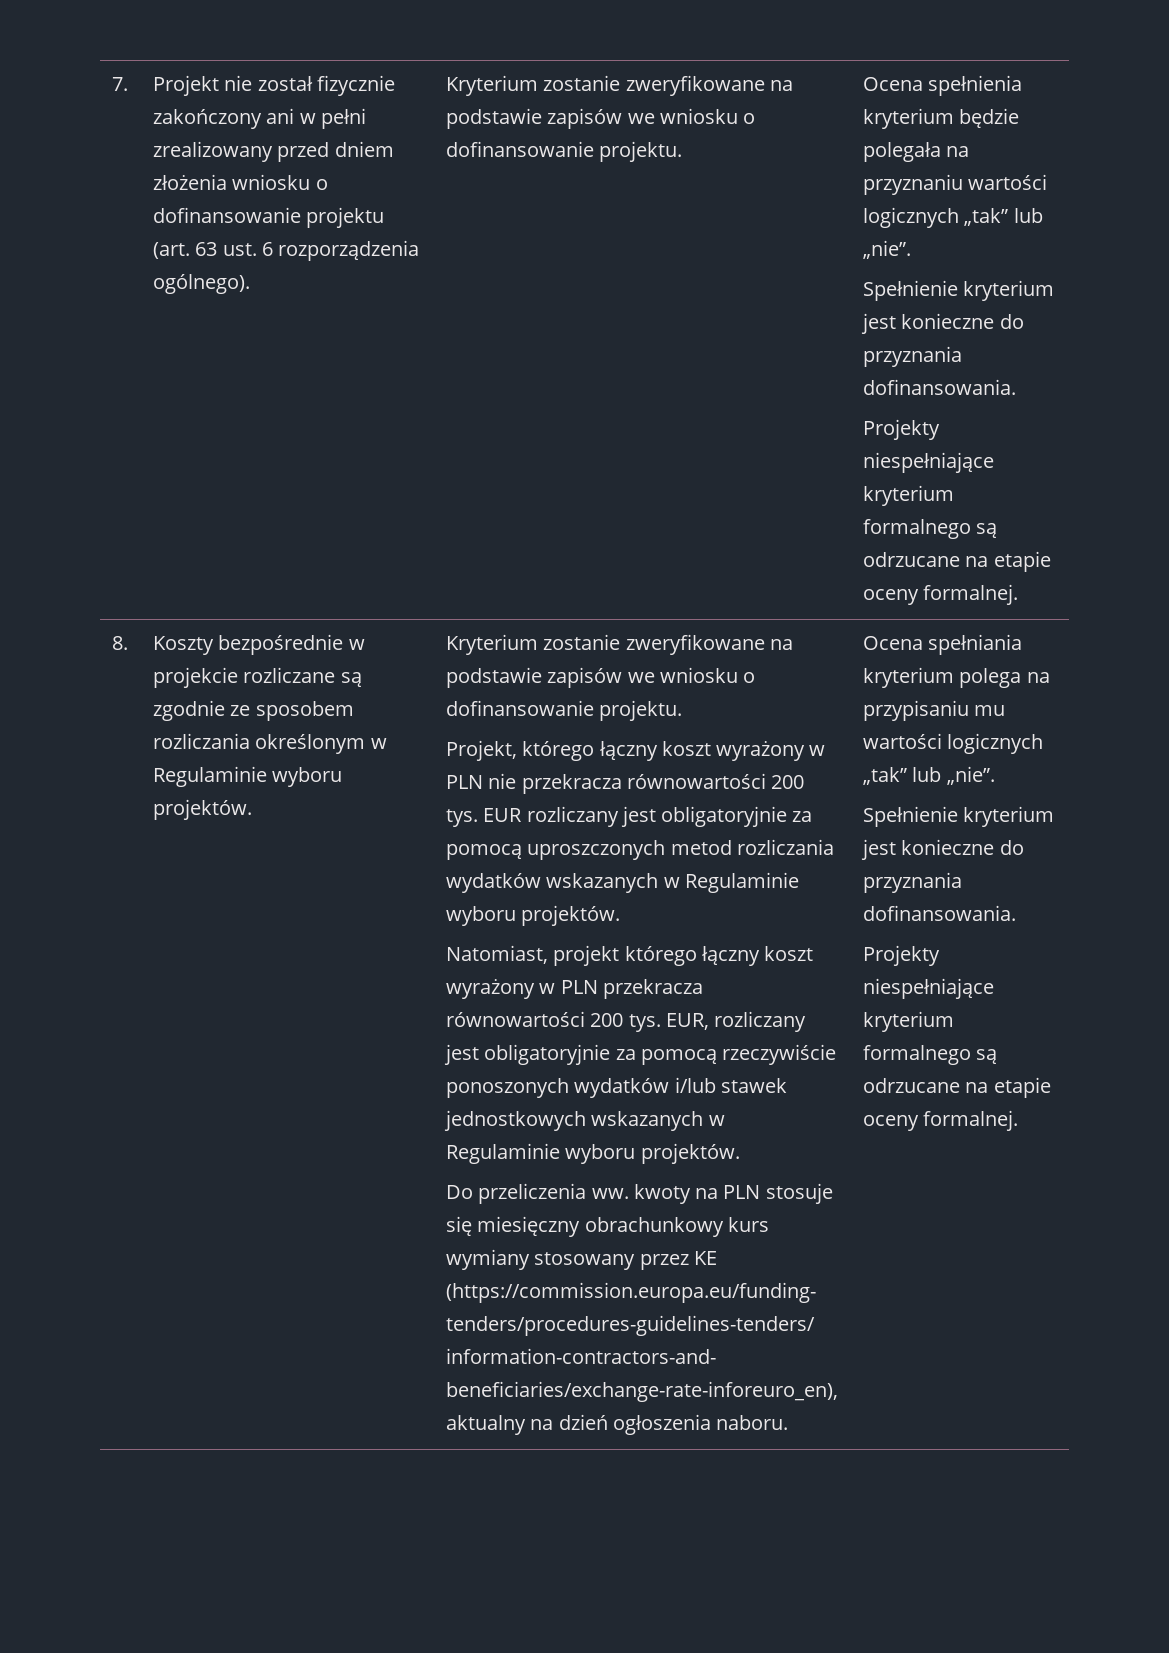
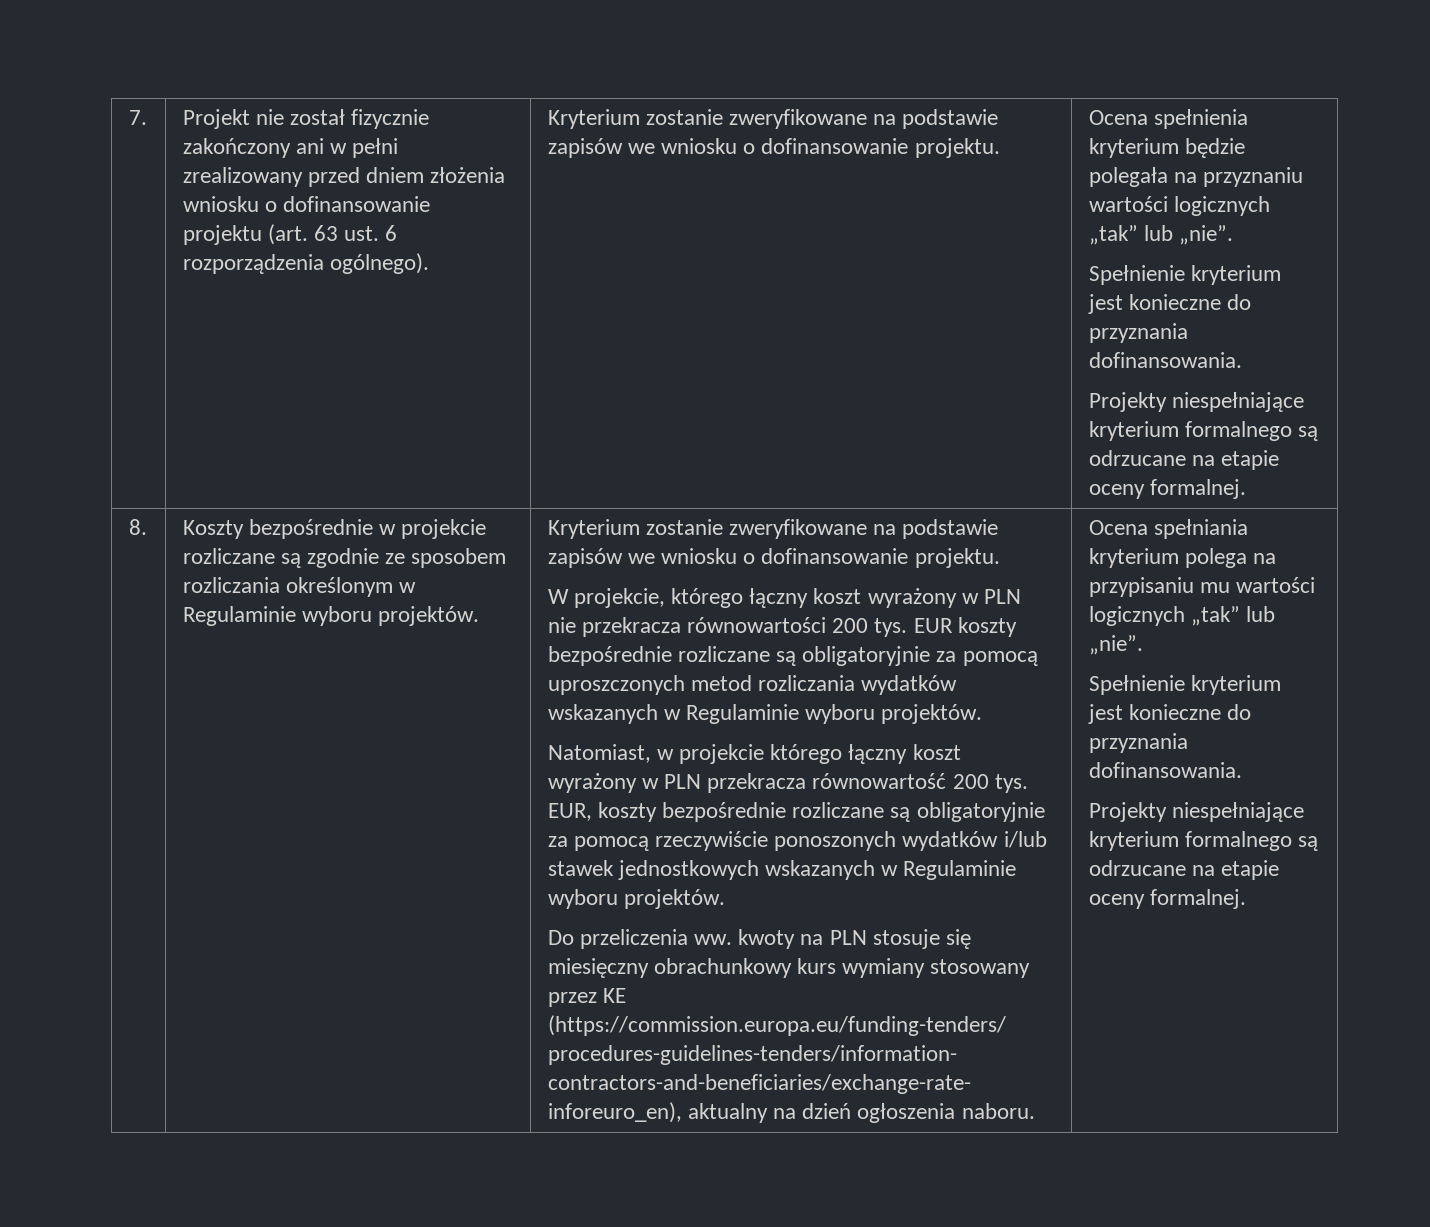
- Projekt, którego łączny koszt wyrażony w PLN nie przekracza równowartości 200 tys.
+ W projekcie, którego łączny koszt wyrażony w PLN nie przekracza równowartości 200 tys.
- EUR rozliczany jest obligatoryjnie za pomocą uproszczonych metod rozliczania wydatków wskazanych w Regulaminie wyboru projektów.
+ EUR koszty bezpośrednie rozliczane są obligatoryjnie za pomocą uproszczonych metod rozliczania wydatków wskazanych w Regulaminie wyboru projektów.
- Natomiast, projekt którego łączny koszt wyrażony w PLN przekracza równowartości 200 tys.
+ Natomiast, w projekcie którego łączny koszt wyrażony w PLN przekracza równowartość 200 tys.
- EUR, rozliczany jest obligatoryjnie za pomocą rzeczywiście ponoszonych wydatków i/lub stawek jednostkowych wskazanych w Regulaminie wyboru projektów.
+ EUR, koszty bezpośrednie rozliczane są obligatoryjnie za pomocą rzeczywiście ponoszonych wydatków i/lub stawek jednostkowych wskazanych w Regulaminie wyboru projektów.

